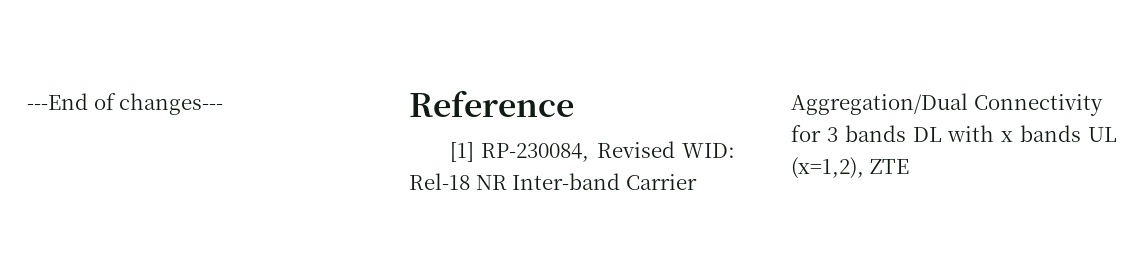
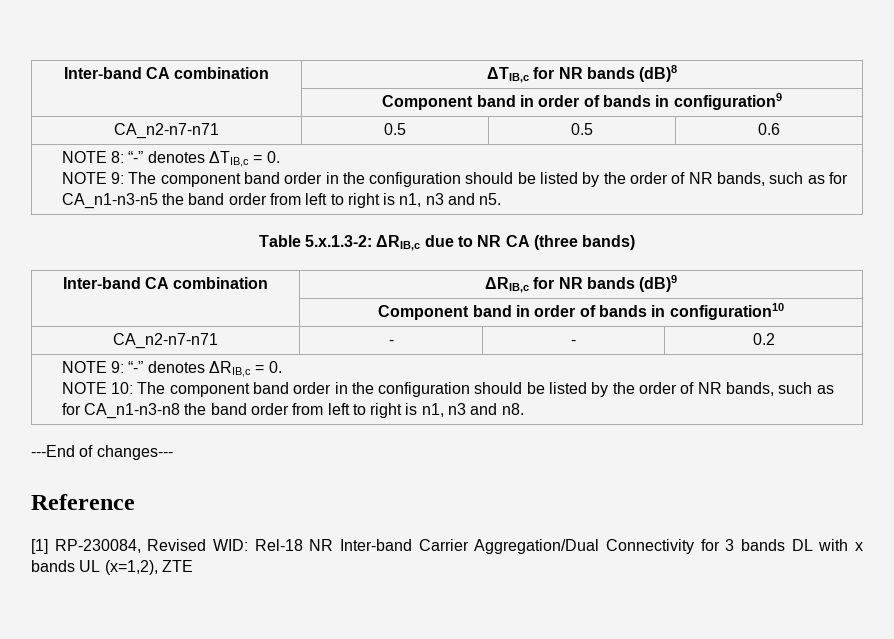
+ Inter-band CA combination | ΔTIB,c for NR bands (dB)8
+ | Component band in order of bands in configuration9
+ CA_n2-n7-n71 | 0.5 | 0.5 | 0.6
+ NOTE 8: “-” denotes ΔTIB,c = 0.
+ NOTE 9: The component band order in the configuration should be listed by the order of NR bands, such as for CA_n1-n3-n5 the band order from left to right is n1, n3 and n5.
+ Table 5.x.1.3-2: ΔRIB,c due to NR CA (three bands)
+ Inter-band CA combination | ΔRIB,c for NR bands (dB)9
+ | Component band in order of bands in configuration10
+ CA_n2-n7-n71 | - | - | 0.2
+ NOTE 9: “-” denotes ΔRIB,c = 0.
+ NOTE 10: The component band order in the configuration should be listed by the order of NR bands, such as for CA_n1-n3-n8 the band order from left to right is n1, n3 and n8.

